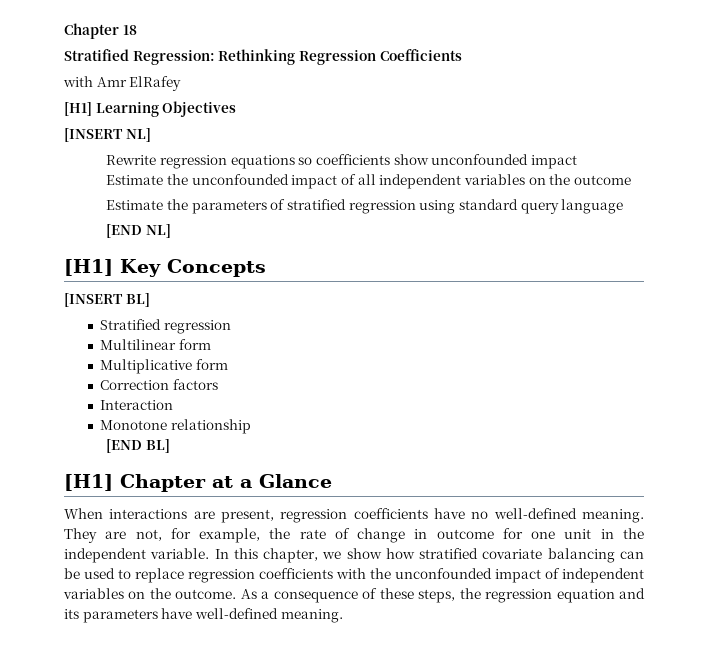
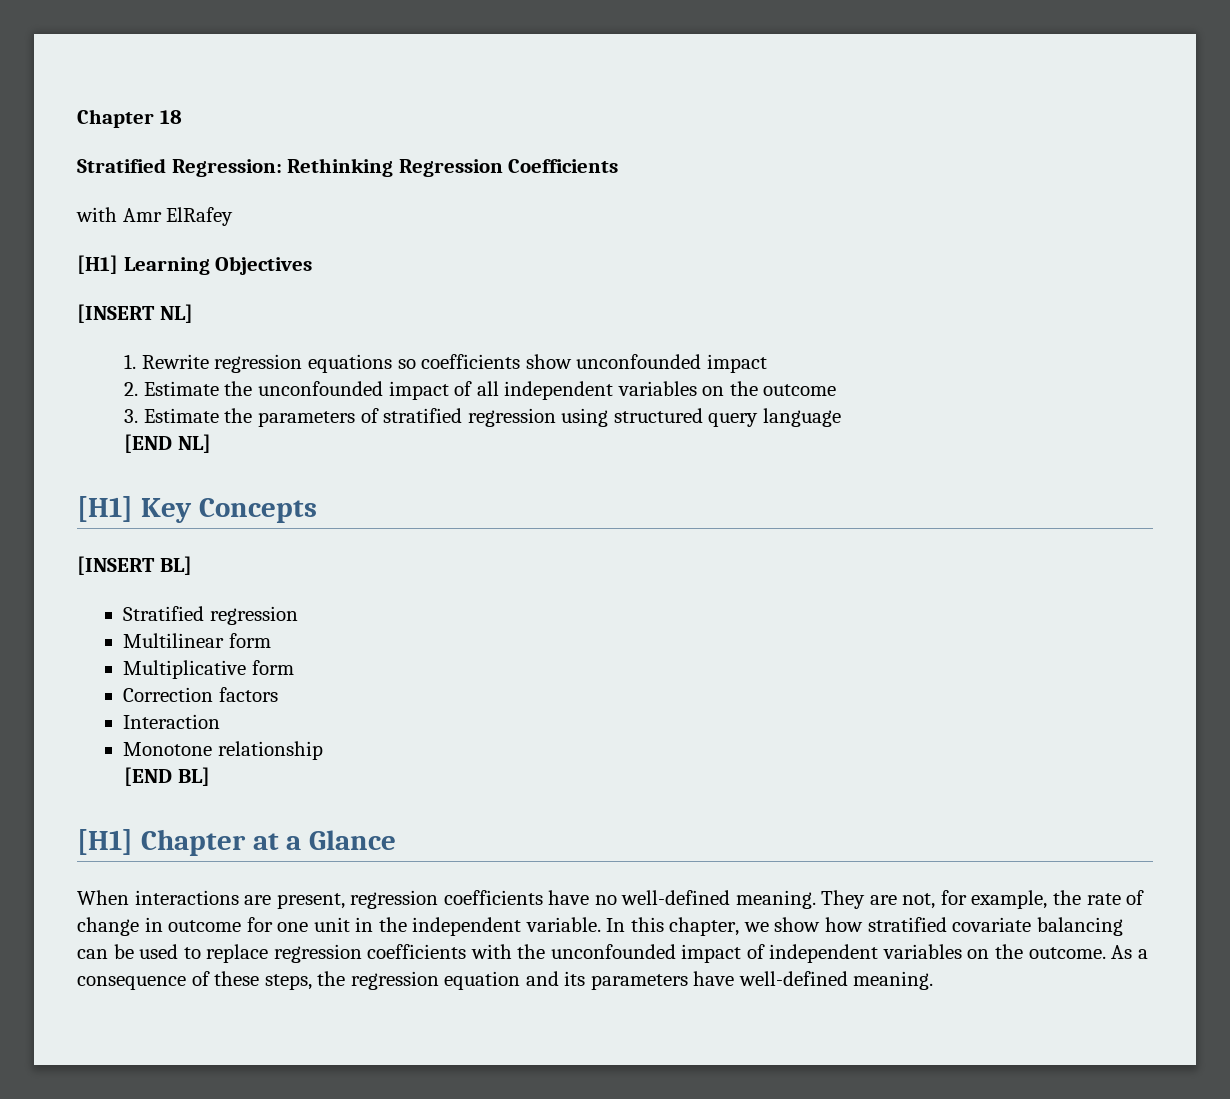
- Rewrite regression equations so coefficients show unconfounded impact
+ 1. Rewrite regression equations so coefficients show unconfounded impact
- Estimate the unconfounded impact of all independent variables on the outcome
+ 2. Estimate the unconfounded impact of all independent variables on the outcome
- Estimate the parameters of stratified regression using standard query language
+ 3. Estimate the parameters of stratified regression using structured query language

